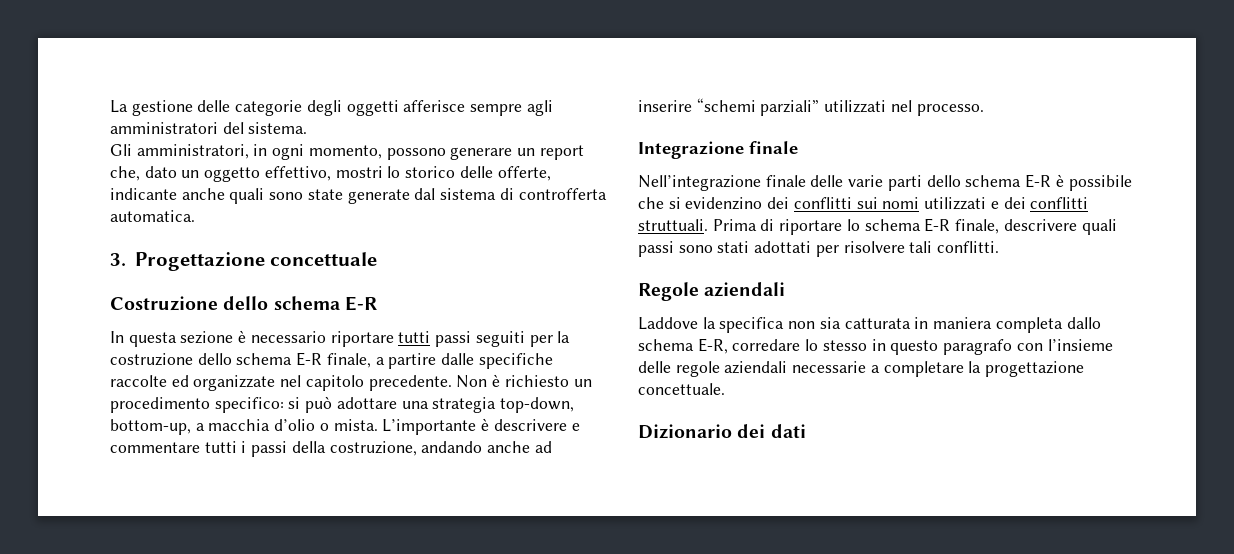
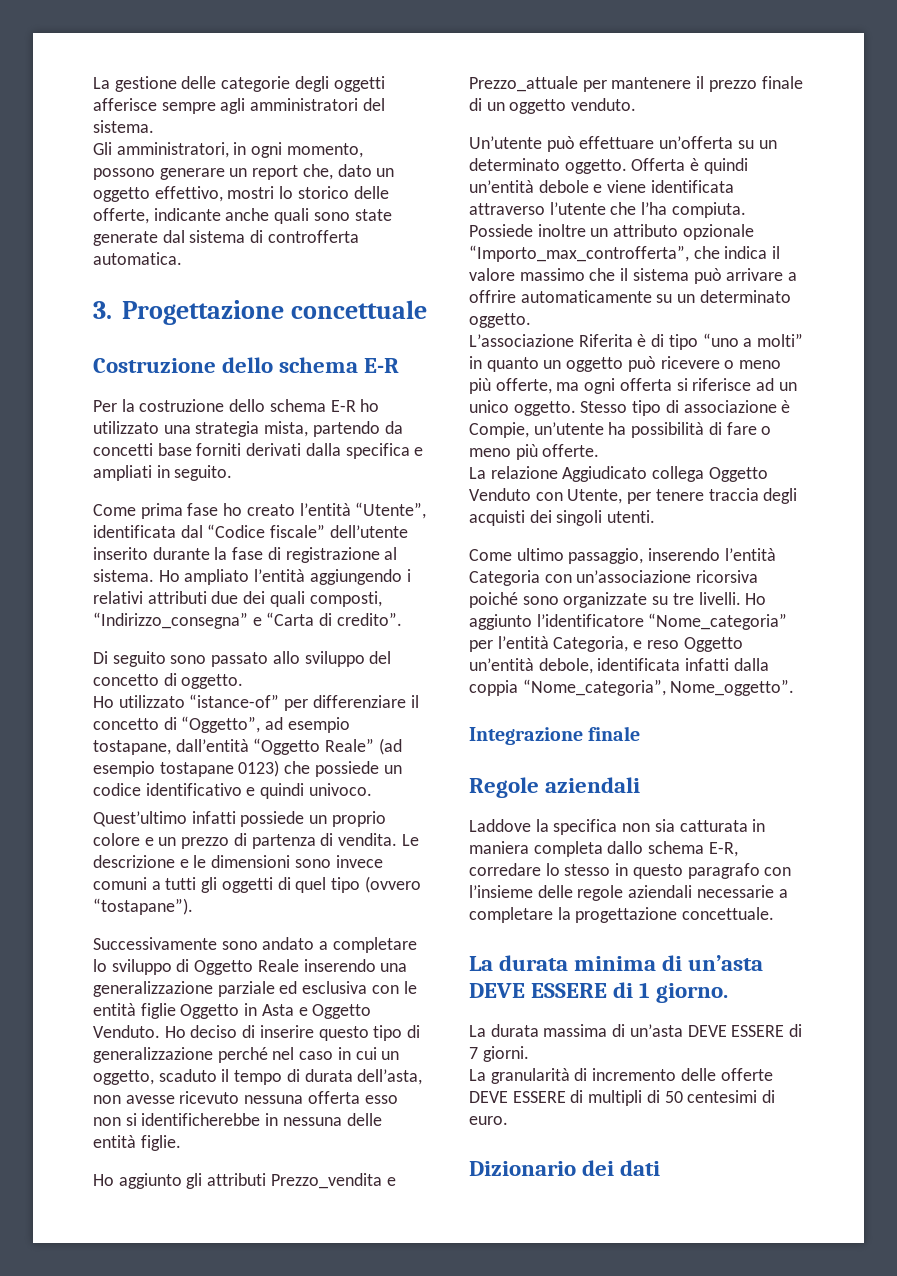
- In questa sezione è necessario riportare tutti passi seguiti per la costruzione dello schema E-R finale, a partire dalle specifiche raccolte ed organizzate nel capitolo precedente. Non è richiesto un procedimento specifico: si può adottare una strategia top-down, bottom-up, a macchia d’olio o mista. L’importante è descrivere e commentare tutti i passi della costruzione, andando anche ad inserire “schemi parziali” utilizzati nel processo.
+ Per la costruzione dello schema E-R ho utilizzato una strategia mista, partendo da concetti base forniti derivati dalla specifica e ampliati in seguito.
+ Come prima fase ho creato l’entità “Utente”, identificata dal “Codice fiscale” dell’utente inserito durante la fase di registrazione al sistema. Ho ampliato l’entità aggiungendo i relativi attributi due dei quali composti, “Indirizzo_consegna” e “Carta di credito”.
+ Di seguito sono passato allo sviluppo del concetto di oggetto.
+ Ho utilizzato “istance-of” per differenziare il concetto di “Oggetto”, ad esempio tostapane, dall’entità “Oggetto Reale” (ad esempio tostapane 0123) che possiede un codice identificativo e quindi univoco.
+ Quest’ultimo infatti possiede un proprio colore e un prezzo di partenza di vendita. Le descrizione e le dimensioni sono invece comuni a tutti gli oggetti di quel tipo (ovvero “tostapane”).
+ Successivamente sono andato a completare lo sviluppo di Oggetto Reale inserendo una generalizzazione parziale ed esclusiva con le entità figlie Oggetto in Asta e Oggetto Venduto. Ho deciso di inserire questo tipo di generalizzazione perché nel caso in cui un oggetto, scaduto il tempo di durata dell’asta, non avesse ricevuto nessuna offerta esso non si identificherebbe in nessuna delle entità figlie.
+ Ho aggiunto gli attributi Prezzo_vendita e Prezzo_attuale per mantenere il prezzo finale di un oggetto venduto.
+ Un’utente può effettuare un’offerta su un determinato oggetto. Offerta è quindi un’entità debole e viene identificata attraverso l’utente che l’ha compiuta. Possiede inoltre un attributo opzionale “Importo_max_controfferta”, che indica il valore massimo che il sistema può arrivare a offrire automaticamente su un determinato oggetto.
+ L’associazione Riferita è di tipo “uno a molti” in quanto un oggetto può ricevere o meno più offerte, ma ogni offerta si riferisce ad un unico oggetto. Stesso tipo di associazione è Compie, un’utente ha possibilità di fare o meno più offerte.
+ La relazione Aggiudicato collega Oggetto Venduto con Utente, per tenere traccia degli acquisti dei singoli utenti.
+ Come ultimo passaggio, inserendo l’entità Categoria con un’associazione ricorsiva poiché sono organizzate su tre livelli. Ho aggiunto l’identificatore “Nome_categoria” per l’entità Categoria, e reso Oggetto un’entità debole, identificata infatti dalla coppia “Nome_categoria”, Nome_oggetto”.
  Integrazione finale
- Nell’integrazione finale delle varie parti dello schema E-R è possibile che si evidenzino dei conflitti sui nomi utilizzati e dei conflitti struttuali. Prima di riportare lo schema E-R finale, descrivere quali passi sono stati adottati per risolvere tali conflitti.
+ La durata minima di un’asta DEVE ESSERE di 1 giorno.
+ La durata massima di un’asta DEVE ESSERE di 7 giorni.
+ La granularità di incremento delle offerte DEVE ESSERE di multipli di 50 centesimi di euro.

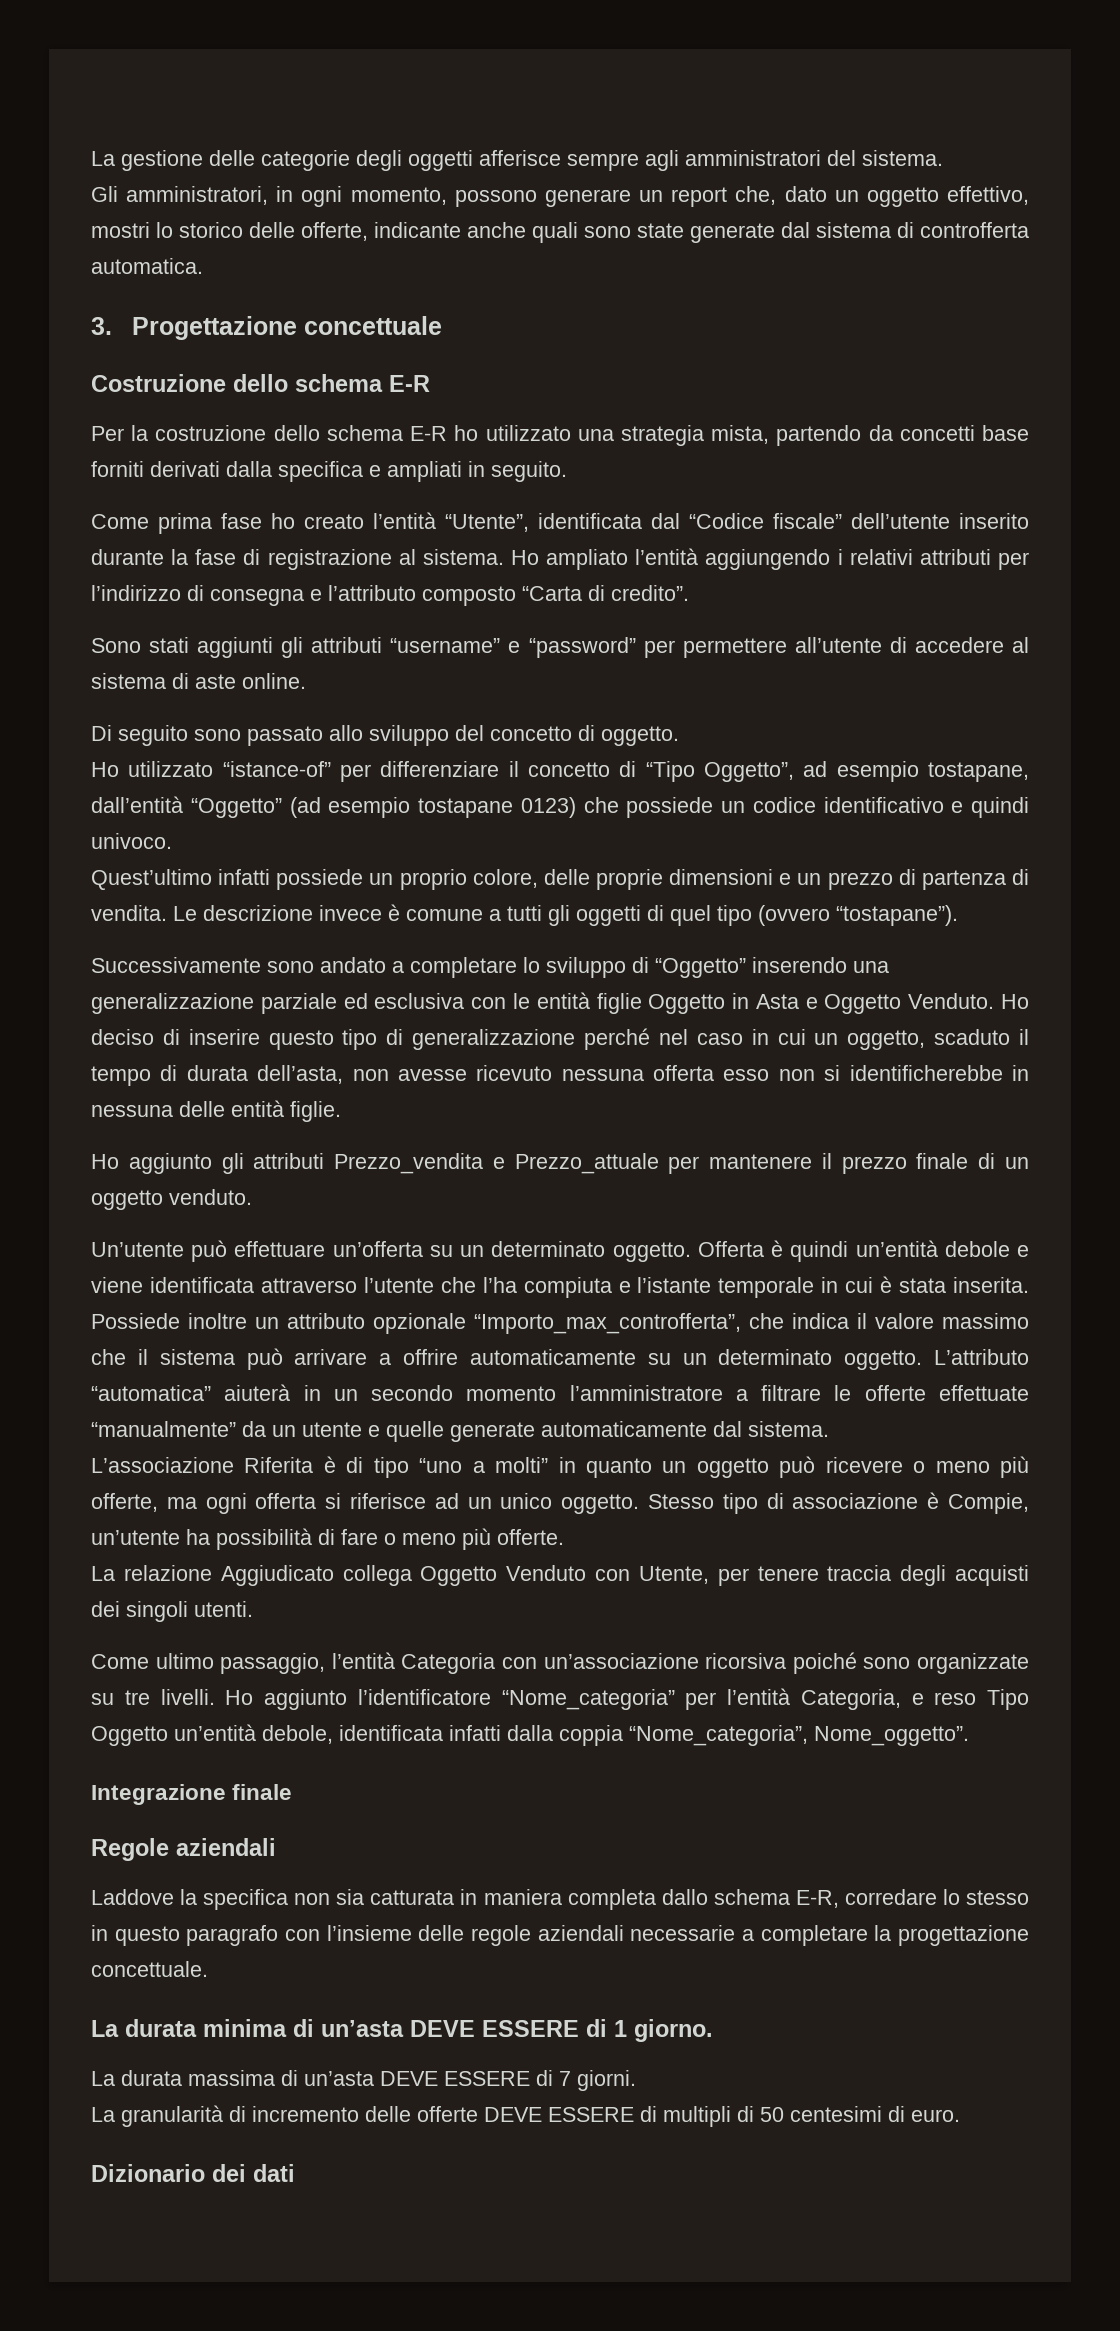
- Ho ampliato l’entità aggiungendo i relativi attributi due dei quali composti, “Indirizzo_consegna” e “Carta di credito”.
+ Ho ampliato l’entità aggiungendo i relativi attributi per l’indirizzo di consegna e l’attributo composto “Carta di credito”.
+ Sono stati aggiunti gli attributi “username” e “password” per permettere all’utente di accedere al sistema di aste online.
- Ho utilizzato “istance-of” per differenziare il concetto di “Oggetto”, ad esempio tostapane, dall’entità “Oggetto Reale” (ad esempio tostapane 0123) che possiede un codice identificativo e quindi univoco.
+ Ho utilizzato “istance-of” per differenziare il concetto di “Tipo Oggetto”, ad esempio tostapane, dall’entità “Oggetto” (ad esempio tostapane 0123) che possiede un codice identificativo e quindi univoco.
- Quest’ultimo infatti possiede un proprio colore e un prezzo di partenza di vendita.
+ Quest’ultimo infatti possiede un proprio colore, delle proprie dimensioni e un prezzo di partenza di vendita.
- Le descrizione e le dimensioni sono invece comuni a tutti gli oggetti di quel tipo (ovvero “tostapane”).
+ Le descrizione invece è comune a tutti gli oggetti di quel tipo (ovvero “tostapane”).
- Successivamente sono andato a completare lo sviluppo di Oggetto Reale inserendo una generalizzazione parziale ed esclusiva con le entità figlie Oggetto in Asta e Oggetto Venduto.
+ Successivamente sono andato a completare lo sviluppo di “Oggetto” inserendo una generalizzazione parziale ed esclusiva con le entità figlie Oggetto in Asta e Oggetto Venduto.
- Offerta è quindi un’entità debole e viene identificata attraverso l’utente che l’ha compiuta.
+ Offerta è quindi un’entità debole e viene identificata attraverso l’utente che l’ha compiuta e l’istante temporale in cui è stata inserita.
+ L’attributo “automatica” aiuterà in un secondo momento l’amministratore a filtrare le offerte effettuate “manualmente” da un utente e quelle generate automaticamente dal sistema.
- Come ultimo passaggio, inserendo l’entità Categoria con un’associazione ricorsiva poiché sono organizzate su tre livelli.
+ Come ultimo passaggio, l’entità Categoria con un’associazione ricorsiva poiché sono organizzate su tre livelli.
- Ho aggiunto l’identificatore “Nome_categoria” per l’entità Categoria, e reso Oggetto un’entità debole, identificata infatti dalla coppia “Nome_categoria”, Nome_oggetto”.
+ Ho aggiunto l’identificatore “Nome_categoria” per l’entità Categoria, e reso Tipo Oggetto un’entità debole, identificata infatti dalla coppia “Nome_categoria”, Nome_oggetto”.

